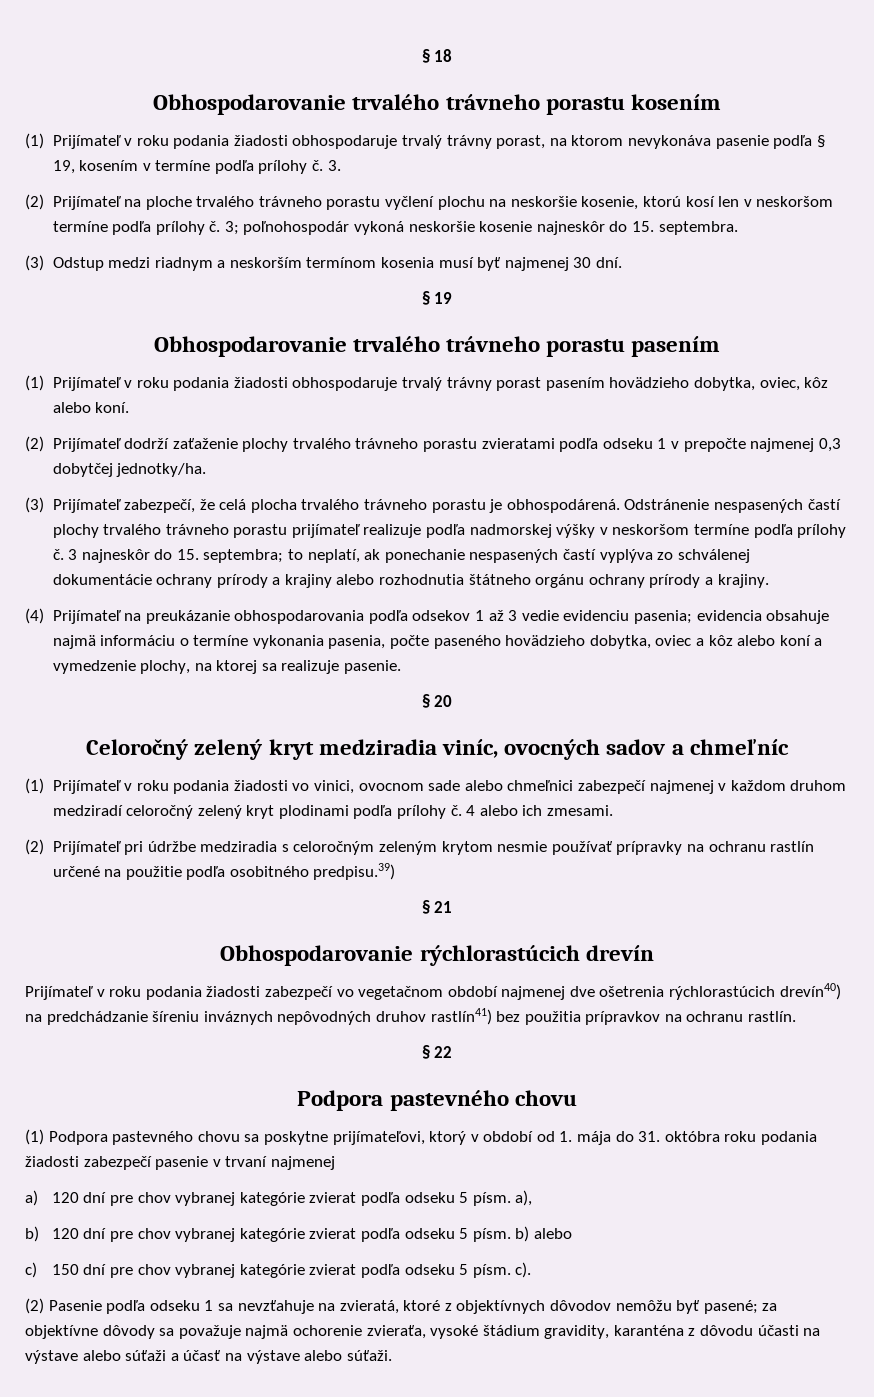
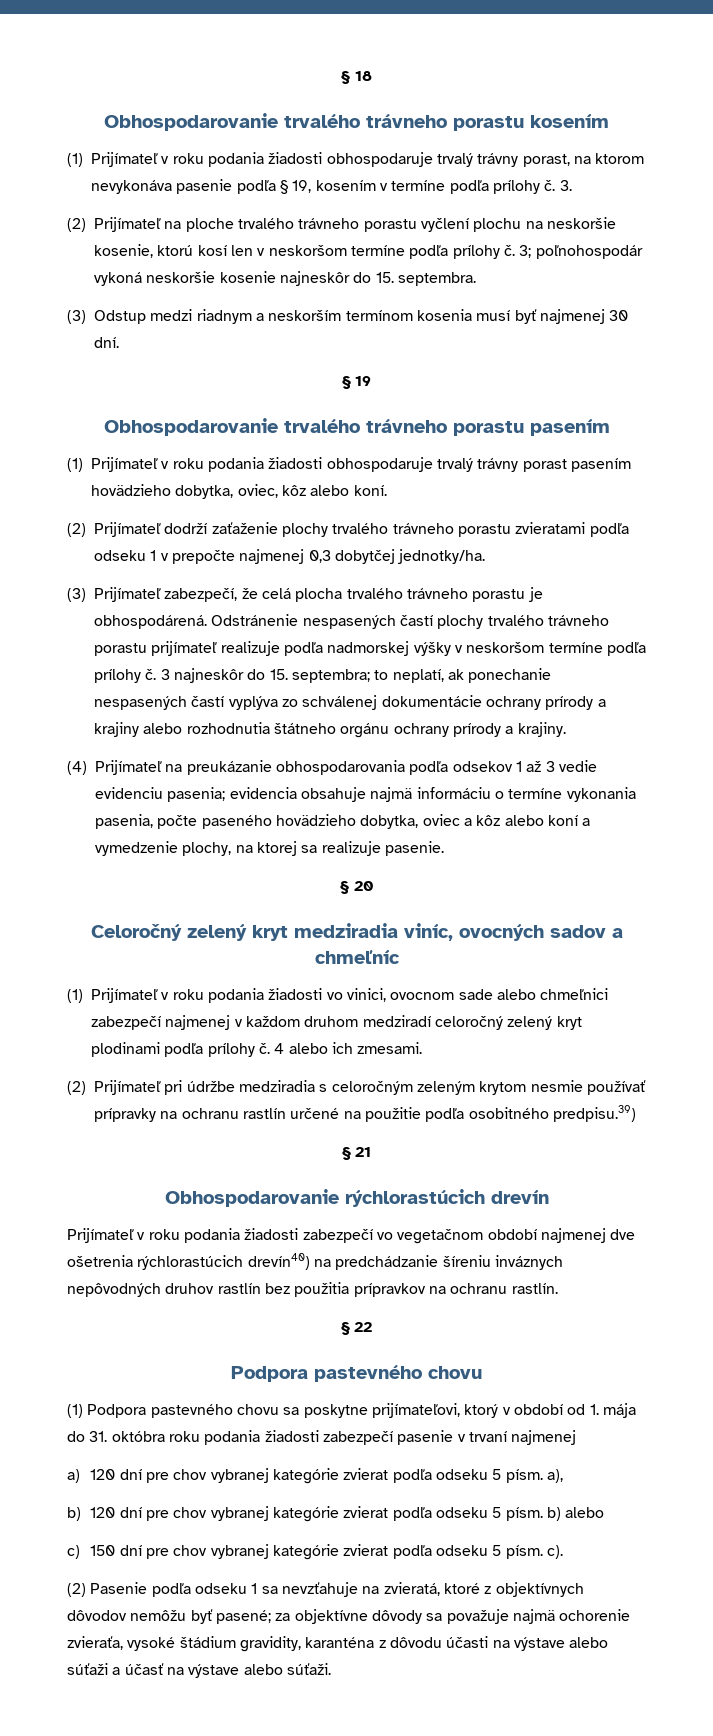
- Prijímateľ v roku podania žiadosti zabezpečí vo vegetačnom období najmenej dve ošetrenia rýchlorastúcich drevín40) na predchádzanie šíreniu inváznych nepôvodných druhov rastlín41) bez použitia prípravkov na ochranu rastlín.
+ Prijímateľ v roku podania žiadosti zabezpečí vo vegetačnom období najmenej dve ošetrenia rýchlorastúcich drevín40) na predchádzanie šíreniu inváznych nepôvodných druhov rastlín bez použitia prípravkov na ochranu rastlín.

